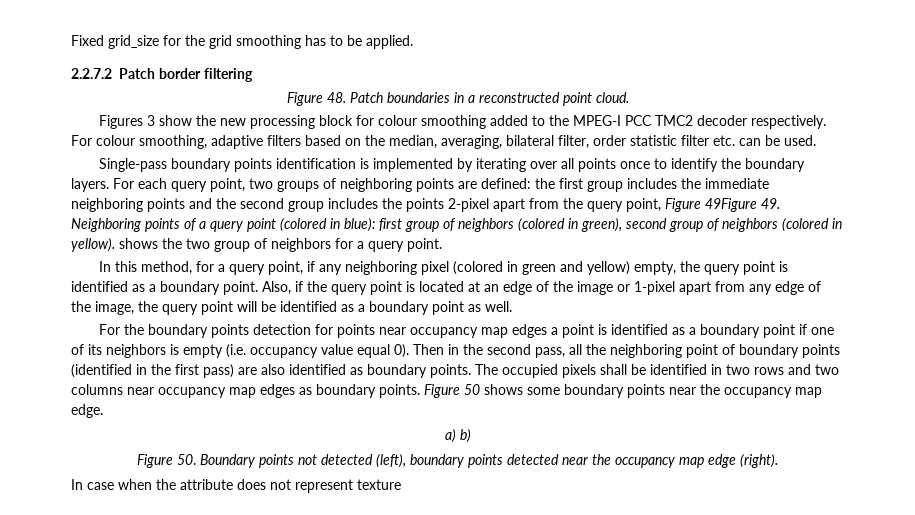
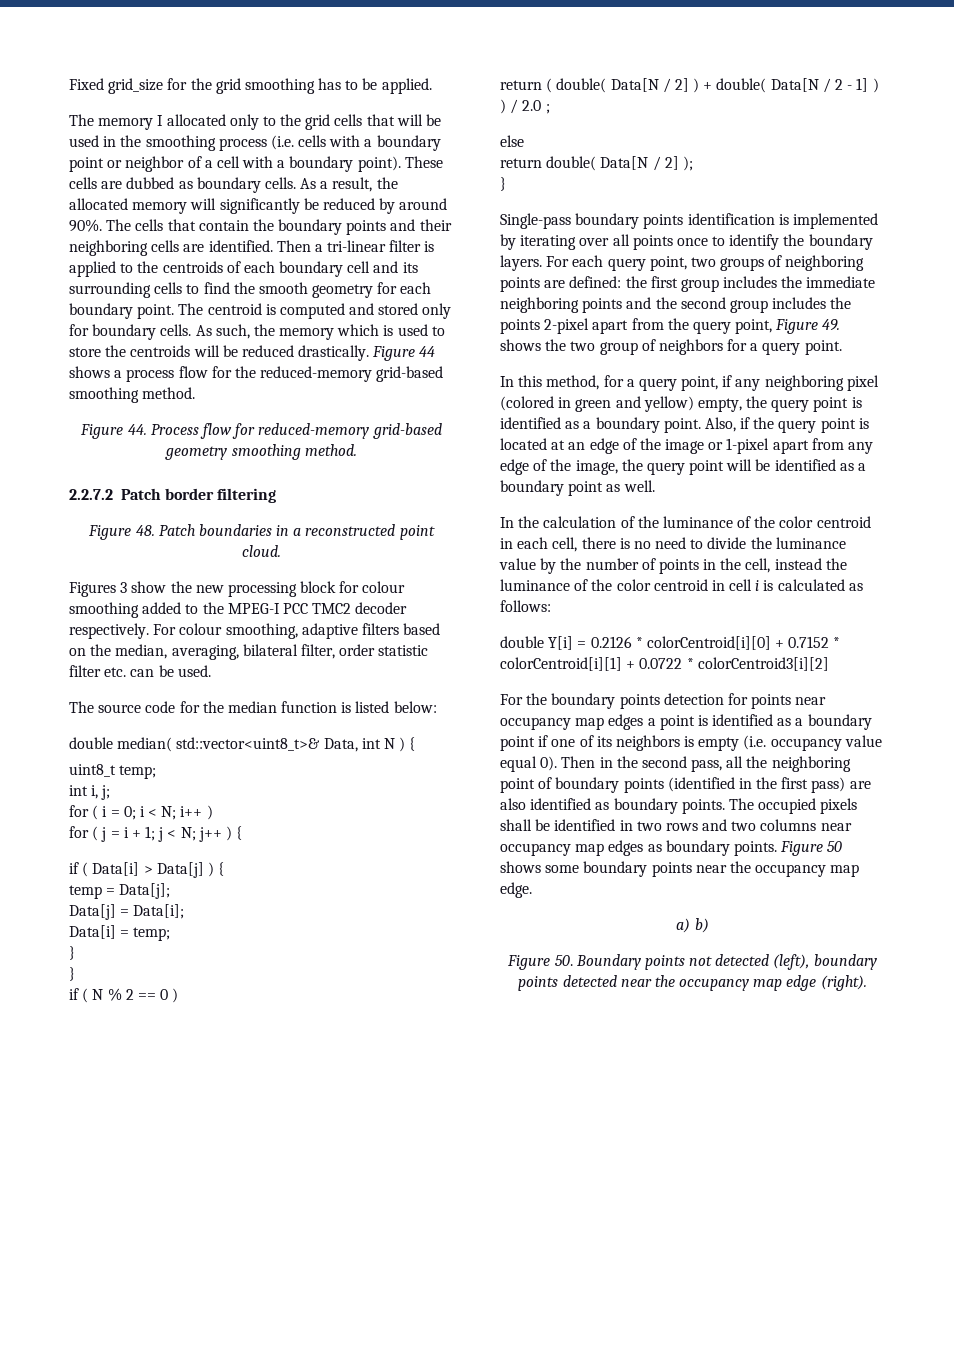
+ The memory I allocated only to the grid cells that will be used in the smoothing process (i.e. cells with a boundary point or neighbor of a cell with a boundary point). These cells are dubbed as boundary cells. As a result, the allocated memory will significantly be reduced by around 90%. The cells that contain the boundary points and their neighboring cells are identified. Then a tri-linear filter is applied to the centroids of each boundary cell and its surrounding cells to find the smooth geometry for each boundary point. The centroid is computed and stored only for boundary cells. As such, the memory which is used to store the centroids will be reduced drastically. Figure 44 shows a process flow for the reduced-memory grid-based smoothing method.
+ Figure 44. Process flow for reduced-memory grid-based geometry smoothing method.
+ The source code for the median function is listed below:
+ double median( std::vector<uint8_t>& Data, int N ) {
+ uint8_t temp;
+ int i, j;
+ for ( i = 0; i < N; i++ )
+ for ( j = i + 1; j < N; j++ ) {
+ if ( Data[i] > Data[j] ) {
+ temp = Data[j];
+ Data[j] = Data[i];
+ Data[i] = temp;
+ }
+ }
+ if ( N % 2 == 0 )
+ return ( double( Data[N / 2] ) + double( Data[N / 2 - 1] ) ) / 2.0 ;
+ else
+ return double( Data[N / 2] );
+ }
- For each query point, two groups of neighboring points are defined: the first group includes the immediate neighboring points and the second group includes the points 2-pixel apart from the query point, Figure 49Figure 49. Neighboring points of a query point (colored in blue): first group of neighbors (colored in green), second group of neighbors (colored in yellow). shows the two group of neighbors for a query point.
+ For each query point, two groups of neighboring points are defined: the first group includes the immediate neighboring points and the second group includes the points 2-pixel apart from the query point, Figure 49. shows the two group of neighbors for a query point.
+ In the calculation of the luminance of the color centroid in each cell, there is no need to divide the luminance value by the number of points in the cell, instead the luminance of the color centroid in cell i is calculated as follows:
+ double Y[i] = 0.2126 * colorCentroid[i][0] + 0.7152 * colorCentroid[i][1] + 0.0722 * colorCentroid3[i][2]
- In case when the attribute does not represent texture

